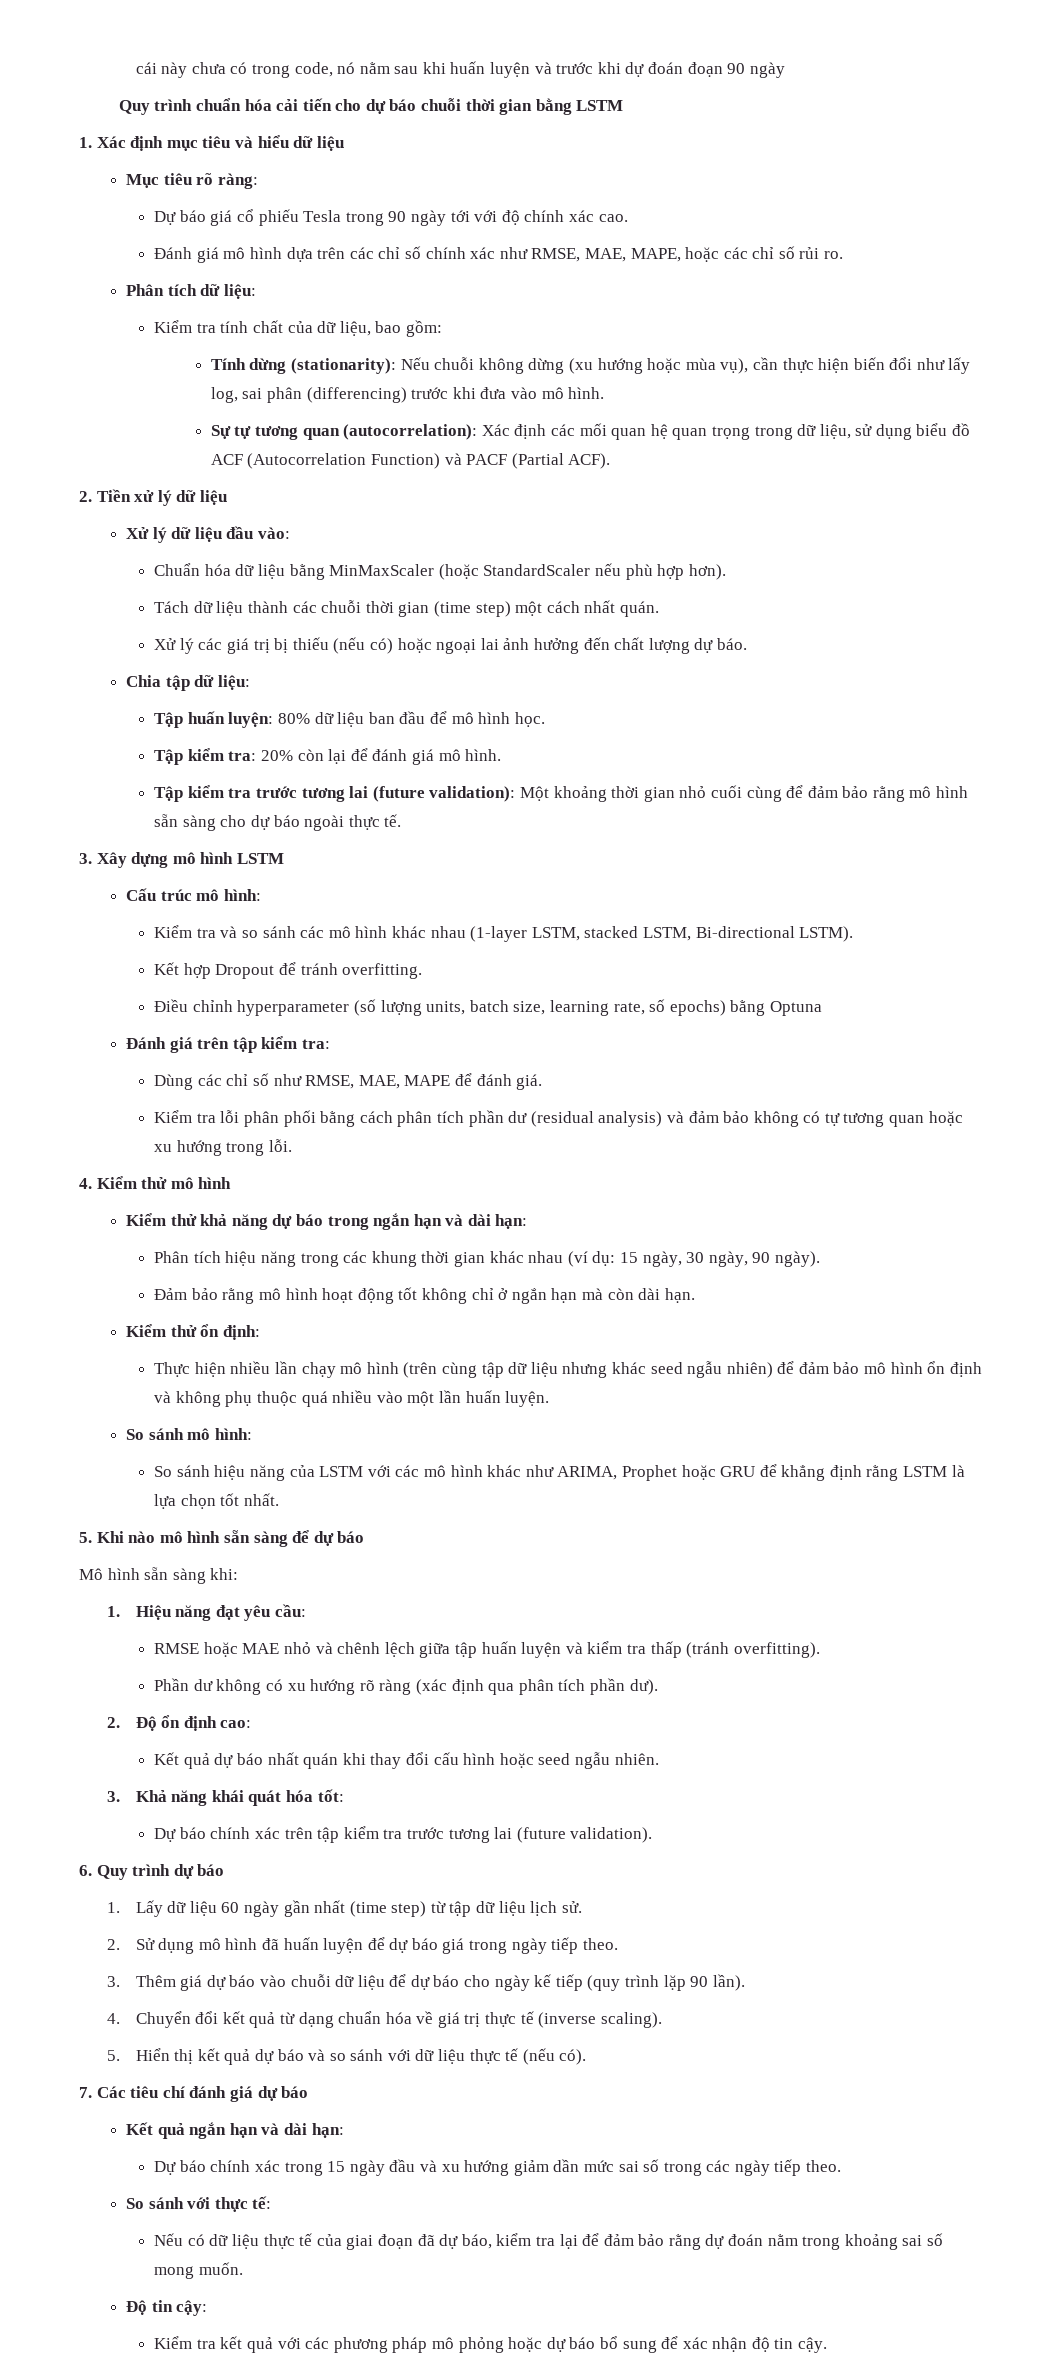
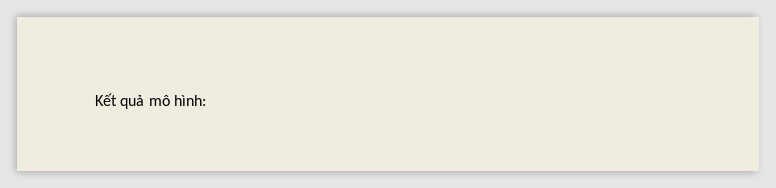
- cái này chưa có trong code, nó nằm sau khi huấn luyện và trước khi dự đoán đoạn 90 ngày
- Quy trình chuẩn hóa cải tiến cho dự báo chuỗi thời gian bằng LSTM
- 1. Xác định mục tiêu và hiểu dữ liệu
- Mục tiêu rõ ràng:
- Dự báo giá cổ phiếu Tesla trong 90 ngày tới với độ chính xác cao.
- Đánh giá mô hình dựa trên các chỉ số chính xác như RMSE, MAE, MAPE, hoặc các chỉ số rủi ro.
- Phân tích dữ liệu:
- Kiểm tra tính chất của dữ liệu, bao gồm:
- Tính dừng (stationarity): Nếu chuỗi không dừng (xu hướng hoặc mùa vụ), cần thực hiện biến đổi như lấy log, sai phân (differencing) trước khi đưa vào mô hình.
- Sự tự tương quan (autocorrelation): Xác định các mối quan hệ quan trọng trong dữ liệu, sử dụng biểu đồ ACF (Autocorrelation Function) và PACF (Partial ACF).
- 2. Tiền xử lý dữ liệu
- Xử lý dữ liệu đầu vào:
- Chuẩn hóa dữ liệu bằng MinMaxScaler (hoặc StandardScaler nếu phù hợp hơn).
- Tách dữ liệu thành các chuỗi thời gian (time step) một cách nhất quán.
- Xử lý các giá trị bị thiếu (nếu có) hoặc ngoại lai ảnh hưởng đến chất lượng dự báo.
- Chia tập dữ liệu:
- Tập huấn luyện: 80% dữ liệu ban đầu để mô hình học.
- Tập kiểm tra: 20% còn lại để đánh giá mô hình.
- Tập kiểm tra trước tương lai (future validation): Một khoảng thời gian nhỏ cuối cùng để đảm bảo rằng mô hình sẵn sàng cho dự báo ngoài thực tế.
- 3. Xây dựng mô hình LSTM
- Cấu trúc mô hình:
- Kiểm tra và so sánh các mô hình khác nhau (1-layer LSTM, stacked LSTM, Bi-directional LSTM).
- Kết hợp Dropout để tránh overfitting.
- Điều chỉnh hyperparameter (số lượng units, batch size, learning rate, số epochs) bằng Optuna
- Đánh giá trên tập kiểm tra:
- Dùng các chỉ số như RMSE, MAE, MAPE để đánh giá.
- Kiểm tra lỗi phân phối bằng cách phân tích phần dư (residual analysis) và đảm bảo không có tự tương quan hoặc xu hướng trong lỗi.
- 4. Kiểm thử mô hình
- Kiểm thử khả năng dự báo trong ngắn hạn và dài hạn:
- Phân tích hiệu năng trong các khung thời gian khác nhau (ví dụ: 15 ngày, 30 ngày, 90 ngày).
- Đảm bảo rằng mô hình hoạt động tốt không chỉ ở ngắn hạn mà còn dài hạn.
- Kiểm thử ổn định:
- Thực hiện nhiều lần chạy mô hình (trên cùng tập dữ liệu nhưng khác seed ngẫu nhiên) để đảm bảo mô hình ổn định và không phụ thuộc quá nhiều vào một lần huấn luyện.
- So sánh mô hình:
- So sánh hiệu năng của LSTM với các mô hình khác như ARIMA, Prophet hoặc GRU để khẳng định rằng LSTM là lựa chọn tốt nhất.
- 5. Khi nào mô hình sẵn sàng để dự báo
- Mô hình sẵn sàng khi:
- 1. Hiệu năng đạt yêu cầu:
- RMSE hoặc MAE nhỏ và chênh lệch giữa tập huấn luyện và kiểm tra thấp (tránh overfitting).
- Phần dư không có xu hướng rõ ràng (xác định qua phân tích phần dư).
- 2. Độ ổn định cao:
- Kết quả dự báo nhất quán khi thay đổi cấu hình hoặc seed ngẫu nhiên.
- 3. Khả năng khái quát hóa tốt:
- Dự báo chính xác trên tập kiểm tra trước tương lai (future validation).
- 6. Quy trình dự báo
- 1. Lấy dữ liệu 60 ngày gần nhất (time step) từ tập dữ liệu lịch sử.
- 2. Sử dụng mô hình đã huấn luyện để dự báo giá trong ngày tiếp theo.
- 3. Thêm giá dự báo vào chuỗi dữ liệu để dự báo cho ngày kế tiếp (quy trình lặp 90 lần).
- 4. Chuyển đổi kết quả từ dạng chuẩn hóa về giá trị thực tế (inverse scaling).
- 5. Hiển thị kết quả dự báo và so sánh với dữ liệu thực tế (nếu có).
- 7. Các tiêu chí đánh giá dự báo
- Kết quả ngắn hạn và dài hạn:
- Dự báo chính xác trong 15 ngày đầu và xu hướng giảm dần mức sai số trong các ngày tiếp theo.
- So sánh với thực tế:
- Nếu có dữ liệu thực tế của giai đoạn đã dự báo, kiểm tra lại để đảm bảo rằng dự đoán nằm trong khoảng sai số mong muốn.
- Độ tin cậy:
- Kiểm tra kết quả với các phương pháp mô phỏng hoặc dự báo bổ sung để xác nhận độ tin cậy.
+ Kết quả mô hình:

